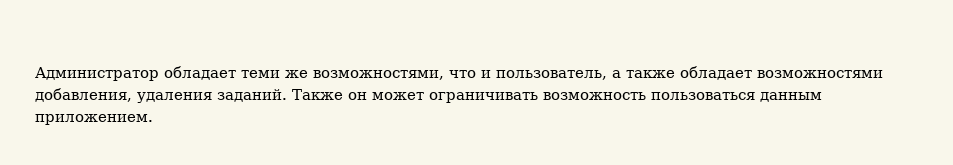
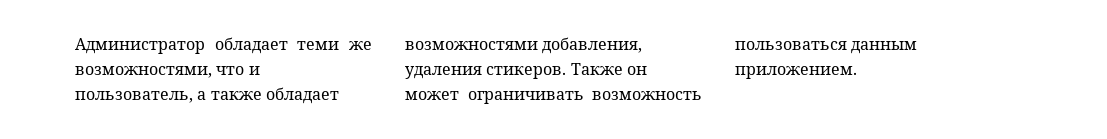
- Администратор обладает теми же возможностями, что и пользователь, а также обладает возможностями добавления, удаления заданий.
+ Администратор обладает теми же возможностями, что и пользователь, а также обладает возможностями добавления, удаления стикеров.

